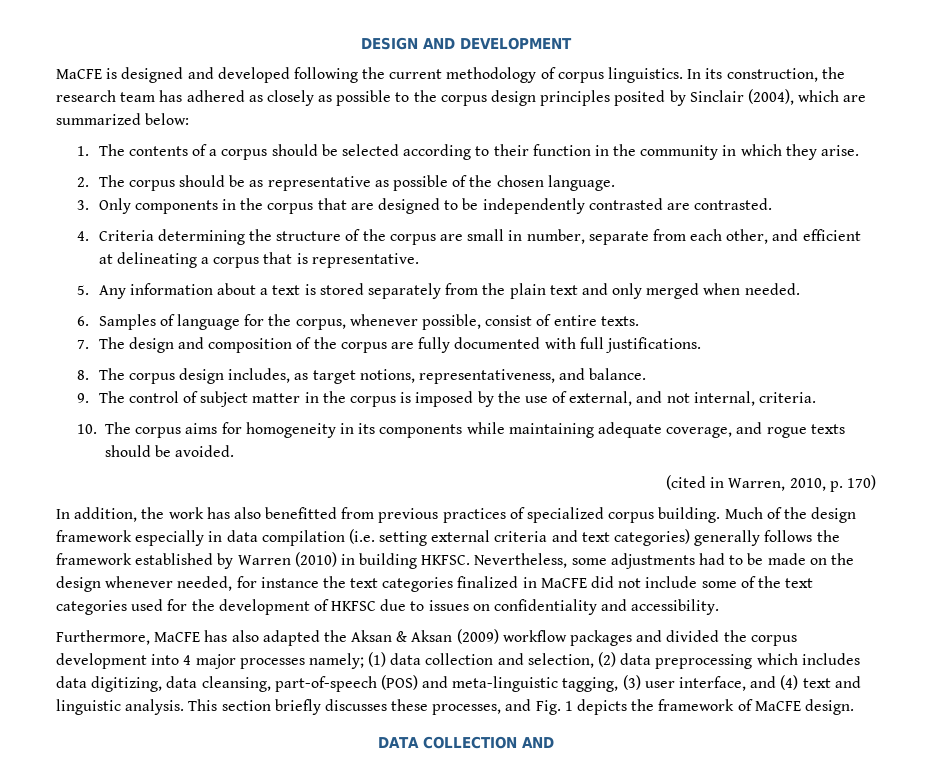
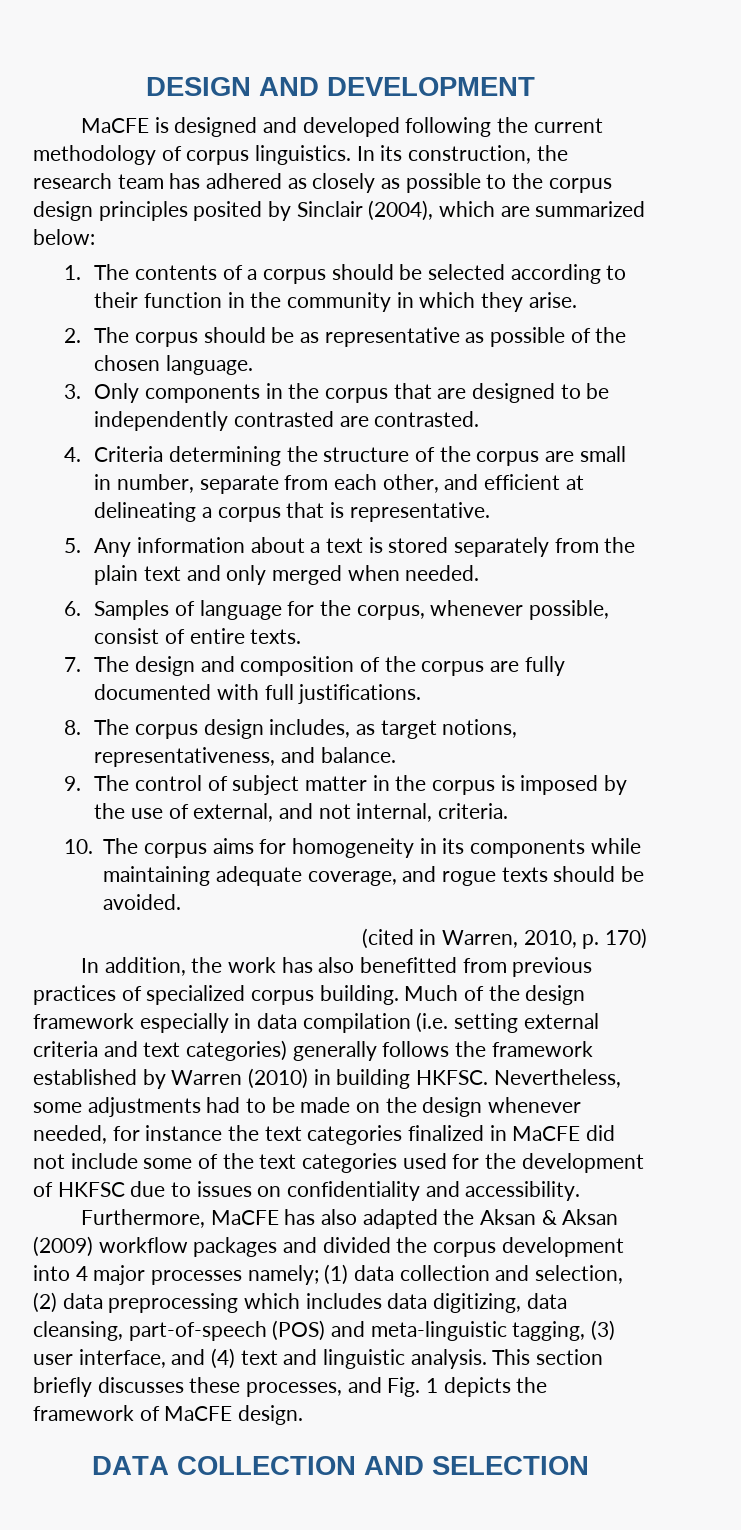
- DATA COLLECTION AND
+ DATA COLLECTION AND SELECTION

